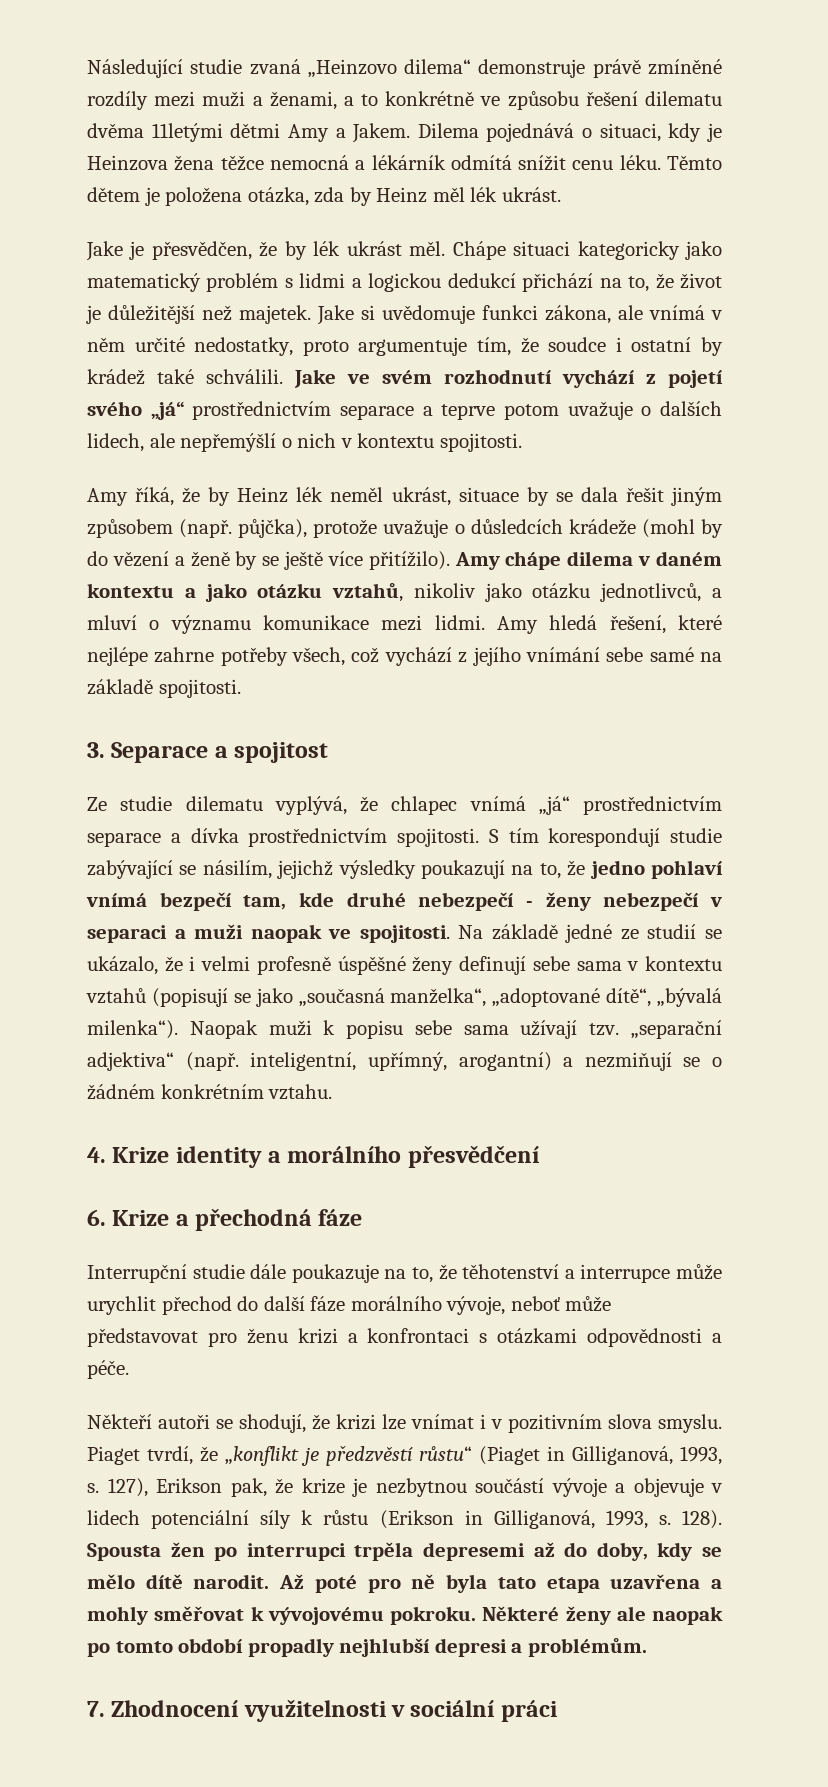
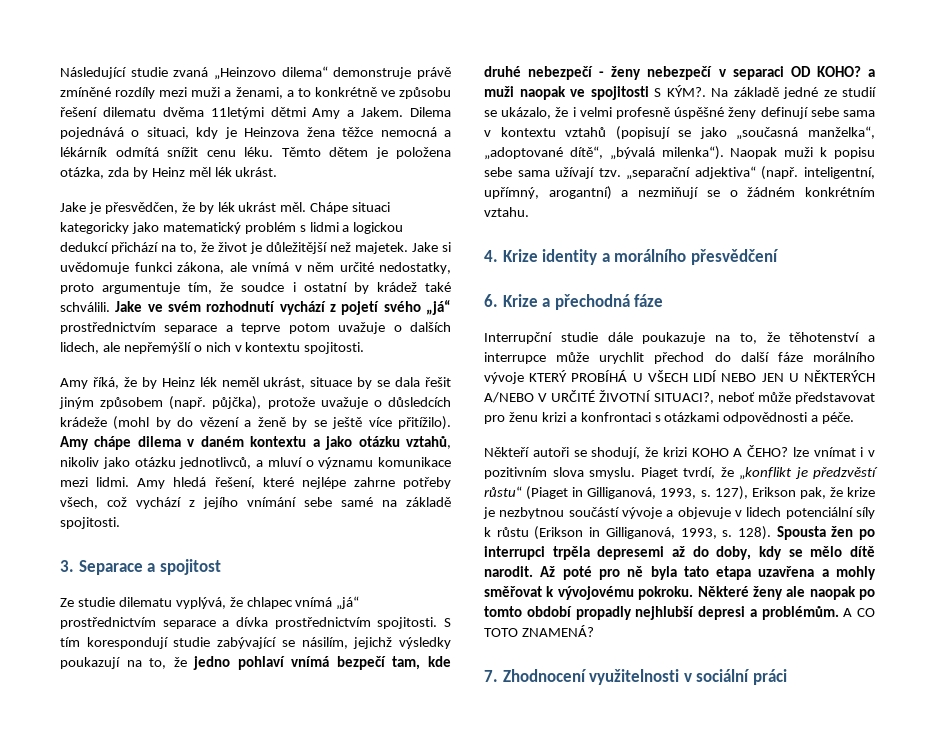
- S tím korespondují studie zabývající se násilím, jejichž výsledky poukazují na to, že jedno pohlaví vnímá bezpečí tam, kde druhé nebezpečí - ženy nebezpečí v separaci a muži naopak ve spojitosti.
+ S tím korespondují studie zabývající se násilím, jejichž výsledky poukazují na to, že jedno pohlaví vnímá bezpečí tam, kde druhé nebezpečí - ženy nebezpečí v separaci OD KOHO? a muži naopak ve spojitosti S KÝM?.
- Interrupční studie dále poukazuje na to, že těhotenství a interrupce může urychlit přechod do další fáze morálního vývoje, neboť může představovat pro ženu krizi a konfrontaci s otázkami odpovědnosti a péče.
+ Interrupční studie dále poukazuje na to, že těhotenství a interrupce může urychlit přechod do další fáze morálního vývoje KTERÝ PROBÍHÁ U VŠECH LIDÍ NEBO JEN U NĚKTERÝCH A/NEBO V URČITÉ ŽIVOTNÍ SITUACI?, neboť může představovat pro ženu krizi a konfrontaci s otázkami odpovědnosti a péče.
- Někteří autoři se shodují, že krizi lze vnímat i v pozitivním slova smyslu.
+ Někteří autoři se shodují, že krizi KOHO A ČEHO? lze vnímat i v pozitivním slova smyslu.
+ A CO TOTO ZNAMENÁ?

